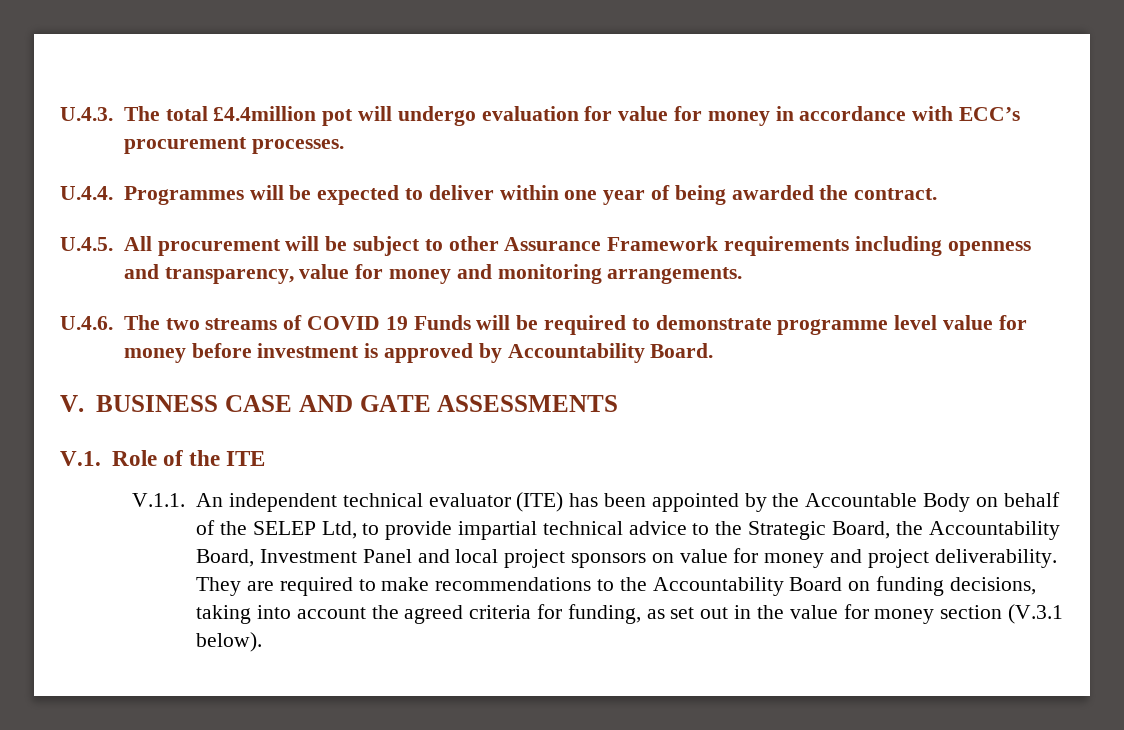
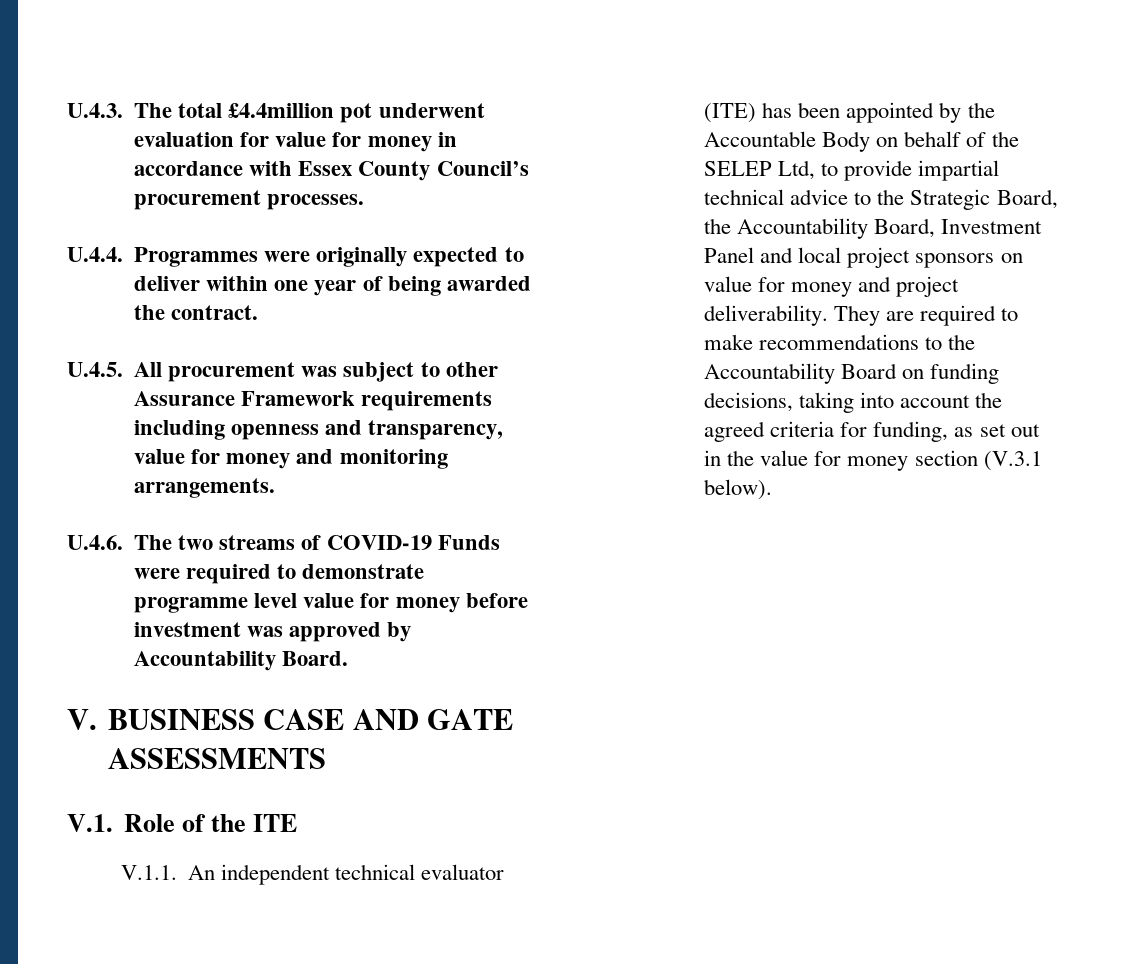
- U.4.3. The total £4.4million pot will undergo evaluation for value for money in accordance with ECC’s procurement processes.
+ U.4.3. The total £4.4million pot underwent evaluation for value for money in accordance with Essex County Council’s procurement processes.
- U.4.4. Programmes will be expected to deliver within one year of being awarded the contract.
+ U.4.4. Programmes were originally expected to deliver within one year of being awarded the contract.
- U.4.5. All procurement will be subject to other Assurance Framework requirements including openness and transparency, value for money and monitoring arrangements.
+ U.4.5. All procurement was subject to other Assurance Framework requirements including openness and transparency, value for money and monitoring arrangements.
- U.4.6. The two streams of COVID 19 Funds will be required to demonstrate programme level value for money before investment is approved by Accountability Board.
+ U.4.6. The two streams of COVID-19 Funds were required to demonstrate programme level value for money before investment was approved by Accountability Board.

